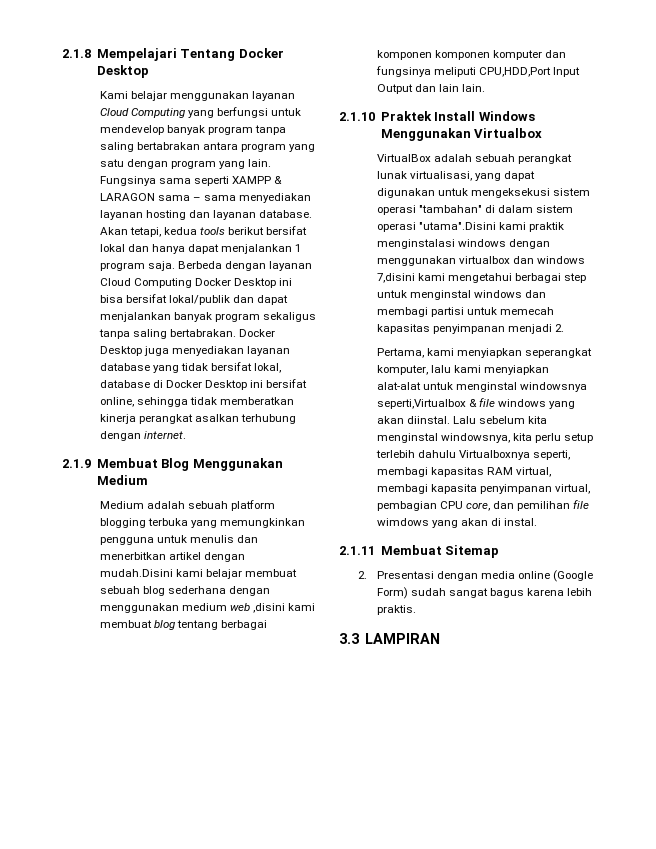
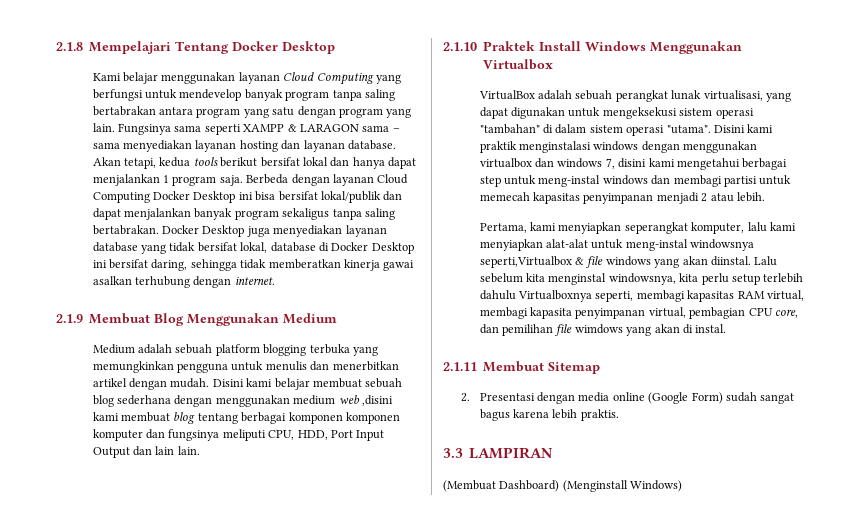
- Docker Desktop juga menyediakan layanan database yang tidak bersifat lokal, database di Docker Desktop ini bersifat online, sehingga tidak memberatkan kinerja perangkat asalkan terhubung dengan internet.
+ Docker Desktop juga menyediakan layanan database yang tidak bersifat lokal, database di Docker Desktop ini bersifat daring, sehingga tidak memberatkan kinerja gawai asalkan terhubung dengan internet.
- Medium adalah sebuah platform blogging terbuka yang memungkinkan pengguna untuk menulis dan menerbitkan artikel dengan mudah.Disini kami belajar membuat sebuah blog sederhana dengan menggunakan medium web ,disini kami membuat blog tentang berbagai komponen komponen komputer dan fungsinya meliputi CPU,HDD,Port Input Output dan lain lain.
+ Medium adalah sebuah platform blogging terbuka yang memungkinkan pengguna untuk menulis dan menerbitkan artikel dengan mudah. Disini kami belajar membuat sebuah blog sederhana dengan menggunakan medium web ,disini kami membuat blog tentang berbagai komponen komponen komputer dan fungsinya meliputi CPU, HDD, Port Input Output dan lain lain.
- VirtualBox adalah sebuah perangkat lunak virtualisasi, yang dapat digunakan untuk mengeksekusi sistem operasi "tambahan" di dalam sistem operasi "utama".Disini kami praktik menginstalasi windows dengan menggunakan virtualbox dan windows 7,disini kami mengetahui berbagai step untuk menginstal windows dan membagi partisi untuk memecah kapasitas penyimpanan menjadi 2.
+ VirtualBox adalah sebuah perangkat lunak virtualisasi, yang dapat digunakan untuk mengeksekusi sistem operasi "tambahan" di dalam sistem operasi "utama". Disini kami praktik menginstalasi windows dengan menggunakan virtualbox dan windows 7, disini kami mengetahui berbagai step untuk meng-instal windows dan membagi partisi untuk memecah kapasitas penyimpanan menjadi 2 atau lebih.
- Pertama, kami menyiapkan seperangkat komputer, lalu kami menyiapkan alat-alat untuk menginstal windowsnya seperti,Virtualbox & file windows yang akan diinstal.
+ Pertama, kami menyiapkan seperangkat komputer, lalu kami menyiapkan alat-alat untuk meng-instal windowsnya seperti,Virtualbox & file windows yang akan diinstal.
+ (Membuat Dashboard) (Menginstall Windows)

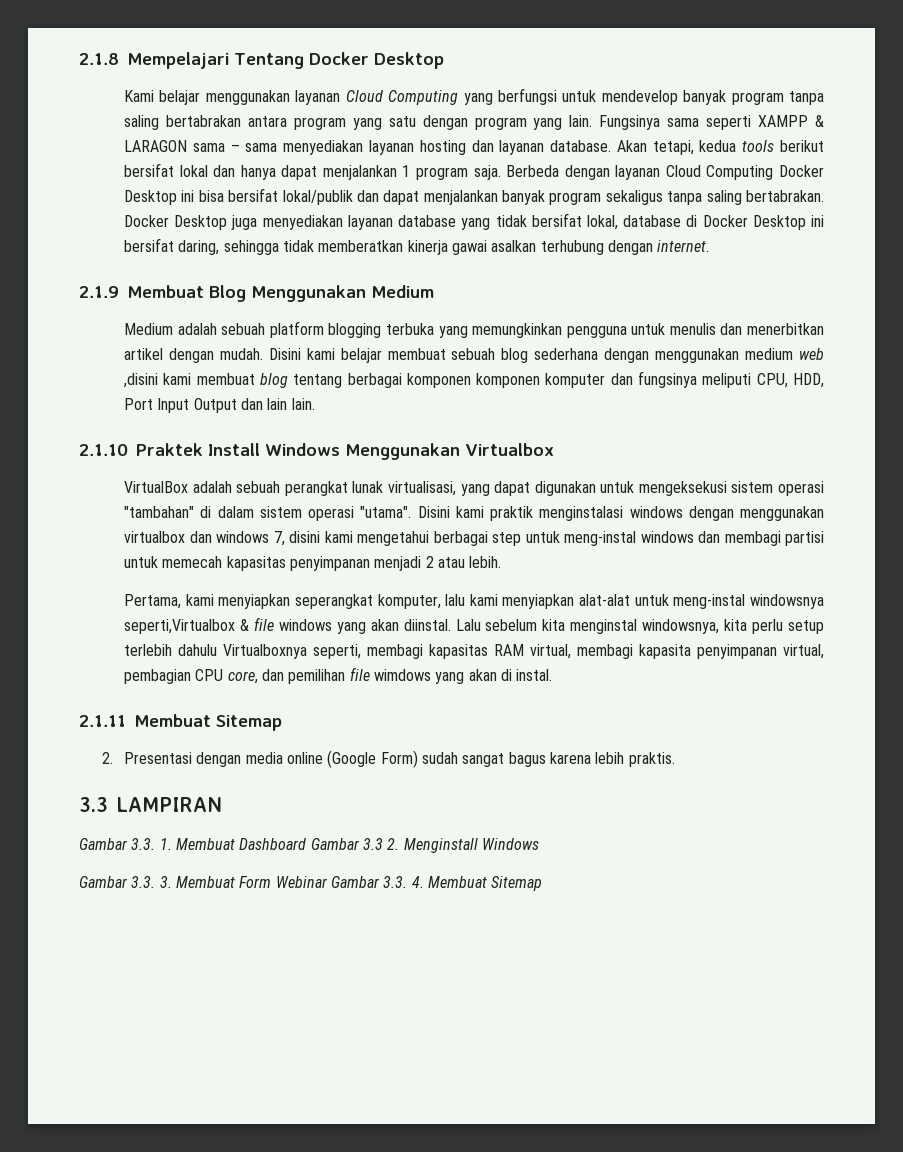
- (Membuat Dashboard) (Menginstall Windows)
+ Gambar 3.3. 1. Membuat Dashboard Gambar 3.3 2. Menginstall Windows
+ Gambar 3.3. 3. Membuat Form Webinar Gambar 3.3. 4. Membuat Sitemap

